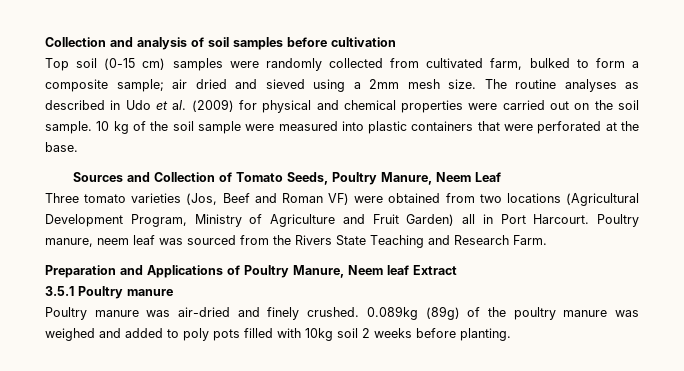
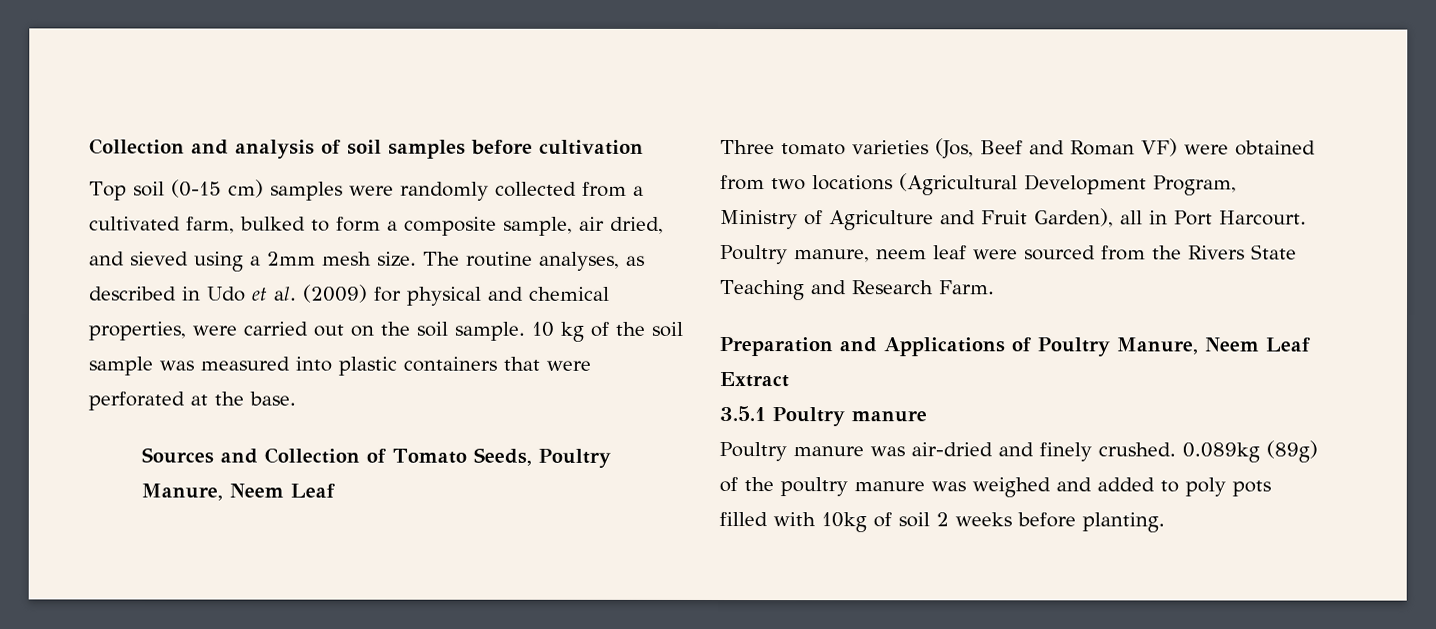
- Top soil (0-15 cm) samples were randomly collected from cultivated farm, bulked to form a composite sample; air dried and sieved using a 2mm mesh size.
+ Top soil (0-15 cm) samples were randomly collected from a cultivated farm, bulked to form a composite sample, air dried, and sieved using a 2mm mesh size.
- The routine analyses as described in Udo et al. (2009) for physical and chemical properties were carried out on the soil sample.
+ The routine analyses, as described in Udo et al. (2009) for physical and chemical properties, were carried out on the soil sample.
- 10 kg of the soil sample were measured into plastic containers that were perforated at the base.
+ 10 kg of the soil sample was measured into plastic containers that were perforated at the base.
- Three tomato varieties (Jos, Beef and Roman VF) were obtained from two locations (Agricultural Development Program, Ministry of Agriculture and Fruit Garden) all in Port Harcourt.
+ Three tomato varieties (Jos, Beef and Roman VF) were obtained from two locations (Agricultural Development Program, Ministry of Agriculture and Fruit Garden), all in Port Harcourt.
- Poultry manure, neem leaf was sourced from the Rivers State Teaching and Research Farm.
+ Poultry manure, neem leaf were sourced from the Rivers State Teaching and Research Farm.
- Preparation and Applications of Poultry Manure, Neem leaf Extract
+ Preparation and Applications of Poultry Manure, Neem Leaf Extract
- 0.089kg (89g) of the poultry manure was weighed and added to poly pots filled with 10kg soil 2 weeks before planting.
+ 0.089kg (89g) of the poultry manure was weighed and added to poly pots filled with 10kg of soil 2 weeks before planting.

